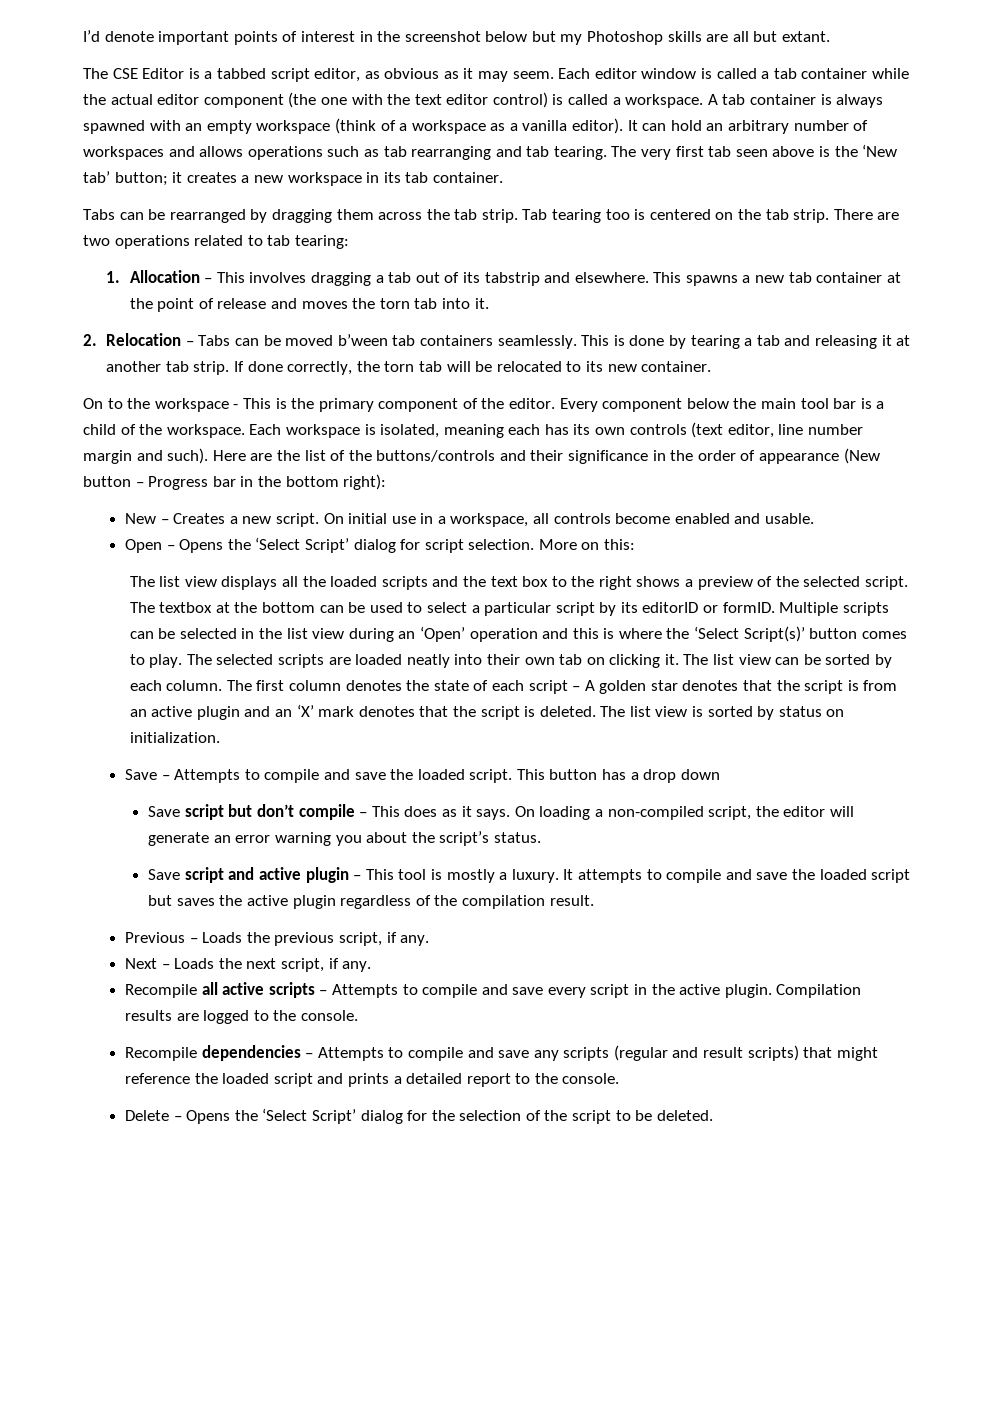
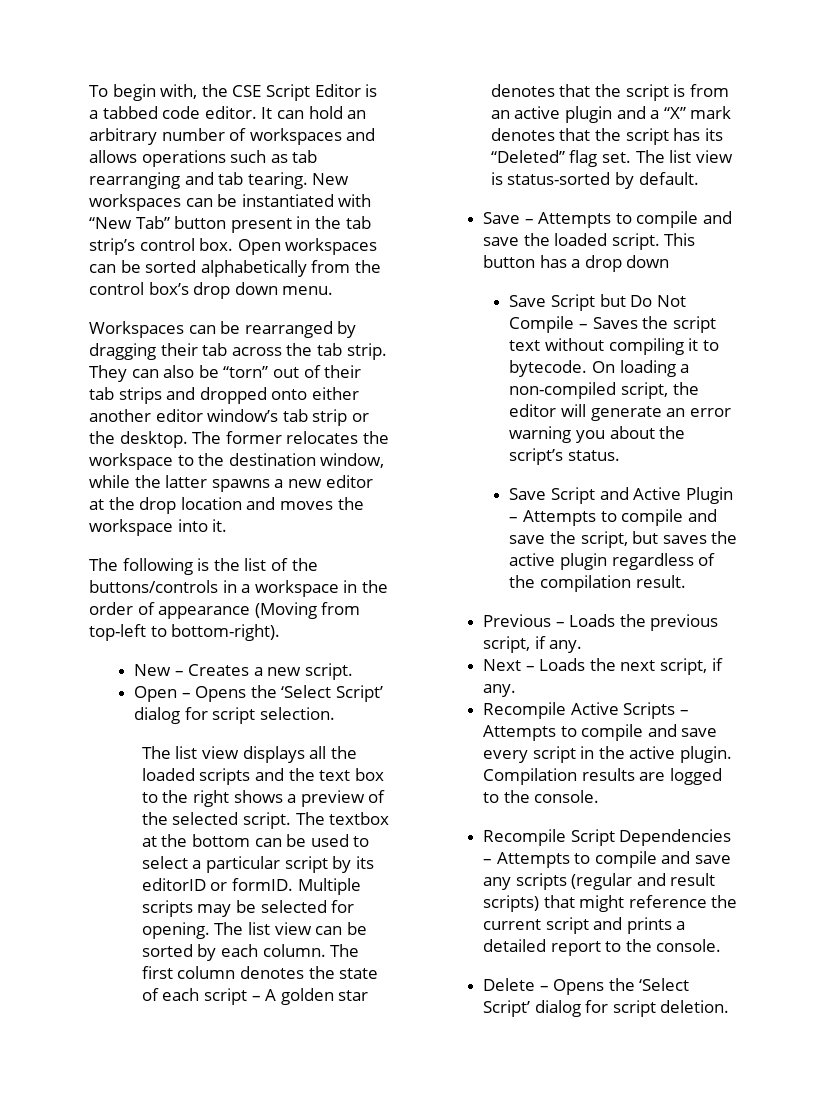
- I’d denote important points of interest in the screenshot below but my Photoshop skills are all but extant.
- The CSE Editor is a tabbed script editor, as obvious as it may seem. Each editor window is called a tab container while the actual editor component (the one with the text editor control) is called a workspace. A tab container is always spawned with an empty workspace (think of a workspace as a vanilla editor).
+ To begin with, the CSE Script Editor is a tabbed code editor.
- The very first tab seen above is the ‘New tab’ button; it creates a new workspace in its tab container.
- Tabs can be rearranged by dragging them across the tab strip.
+ New workspaces can be instantiated with “New Tab” button present in the tab strip’s control box. Open workspaces can be sorted alphabetically from the control box’s drop down menu.
+ Workspaces can be rearranged by dragging their tab across the tab strip.
- Tab tearing too is centered on the tab strip. There are two operations related to tab tearing:
- 1. Allocation – This involves dragging a tab out of its tabstrip and elsewhere. This spawns a new tab container at the point of release and moves the torn tab into it.
+ They can also be “torn” out of their tab strips and dropped onto either another editor window’s tab strip or the desktop. The former relocates the workspace to the destination window, while the latter spawns a new editor at the drop location and moves the workspace into it.
- 2. Relocation – Tabs can be moved b’ween tab containers seamlessly. This is done by tearing a tab and releasing it at another tab strip. If done correctly, the torn tab will be relocated to its new container.
- On to the workspace - This is the primary component of the editor. Every component below the main tool bar is a child of the workspace. Each workspace is isolated, meaning each has its own controls (text editor, line number margin and such). Here are the list of the buttons/controls and their significance in the order of appearance (New button – Progress bar in the bottom right):
+ The following is the list of the buttons/controls in a workspace in the order of appearance (Moving from top-left to bottom-right).
- On initial use in a workspace, all controls become enabled and usable.
- More on this:
- Multiple scripts can be selected in the list view during an ‘Open’ operation and this is where the ‘Select Script(s)’ button comes to play. The selected scripts are loaded neatly into their own tab on clicking it.
+ Multiple scripts may be selected for opening.
- The first column denotes the state of each script – A golden star denotes that the script is from an active plugin and an ‘X’ mark denotes that the script is deleted. The list view is sorted by status on initialization.
+ The first column denotes the state of each script – A golden star denotes that the script is from an active plugin and a “X” mark denotes that the script has its “Deleted” flag set. The list view is status-sorted by default.
- Save script but don’t compile – This does as it says.
+ Save Script but Do Not Compile – Saves the script text without compiling it to bytecode.
- Save script and active plugin – This tool is mostly a luxury. It attempts to compile and save the loaded script but saves the active plugin regardless of the compilation result.
+ Save Script and Active Plugin – Attempts to compile and save the script, but saves the active plugin regardless of the compilation result.
- Recompile all active scripts – Attempts to compile and save every script in the active plugin.
+ Recompile Active Scripts – Attempts to compile and save every script in the active plugin.
- Recompile dependencies – Attempts to compile and save any scripts (regular and result scripts) that might reference the loaded script and prints a detailed report to the console.
+ Recompile Script Dependencies – Attempts to compile and save any scripts (regular and result scripts) that might reference the current script and prints a detailed report to the console.
- Delete – Opens the ‘Select Script’ dialog for the selection of the script to be deleted.
+ Delete – Opens the ‘Select Script’ dialog for script deletion.

